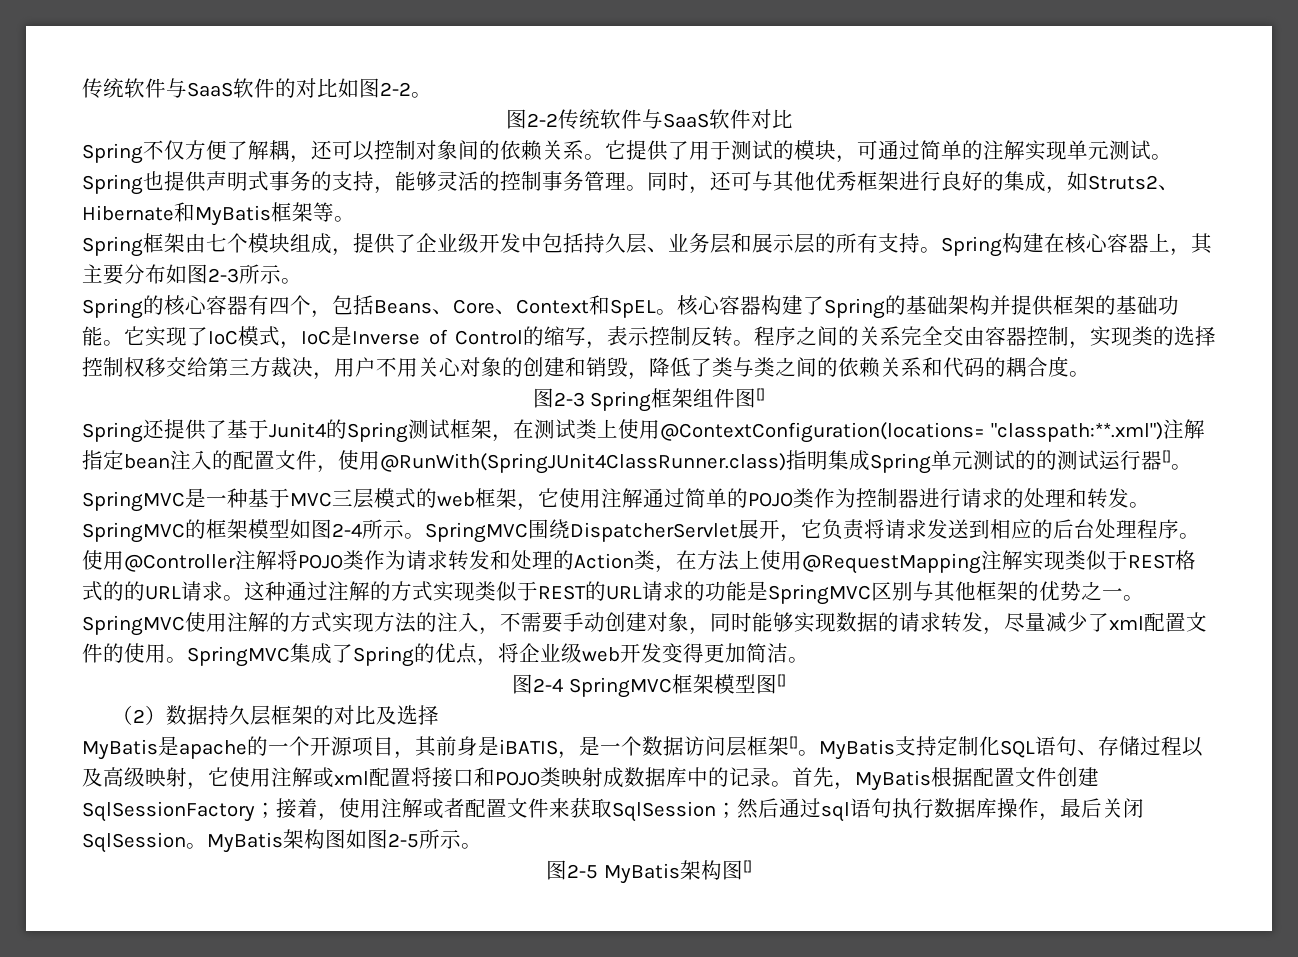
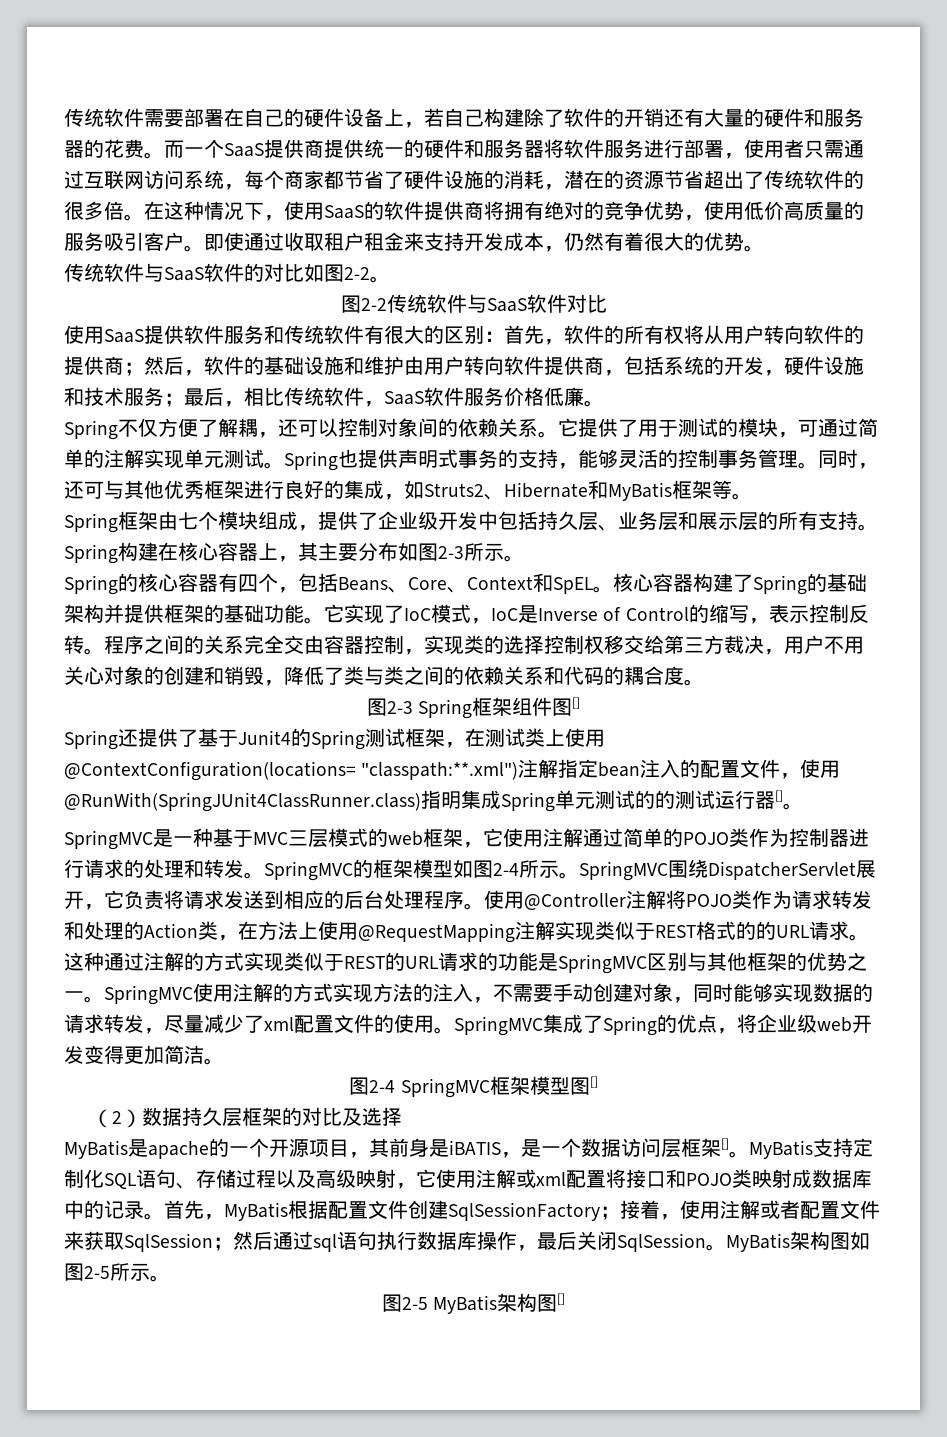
+ 传统软件需要部署在自己的硬件设备上，若自己构建除了软件的开销还有大量的硬件和服务器的花费。而一个SaaS提供商提供统一的硬件和服务器将软件服务进行部署，使用者只需通过互联网访问系统，每个商家都节省了硬件设施的消耗，潜在的资源节省超出了传统软件的很多倍。在这种情况下，使用SaaS的软件提供商将拥有绝对的竞争优势，使用低价高质量的服务吸引客户。即使通过收取租户租金来支持开发成本，仍然有着很大的优势。
+ 使用SaaS提供软件服务和传统软件有很大的区别：首先，软件的所有权将从用户转向软件的提供商；然后，软件的基础设施和维护由用户转向软件提供商，包括系统的开发，硬件设施和技术服务；最后，相比传统软件，SaaS软件服务价格低廉。

